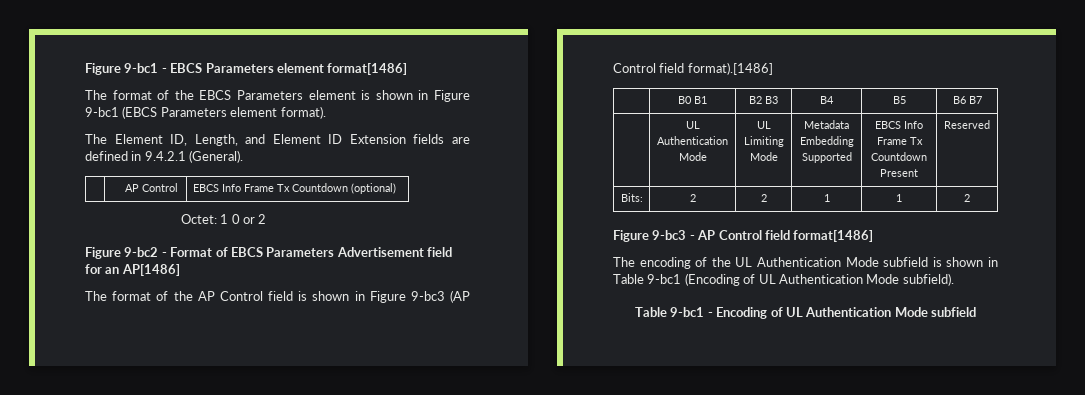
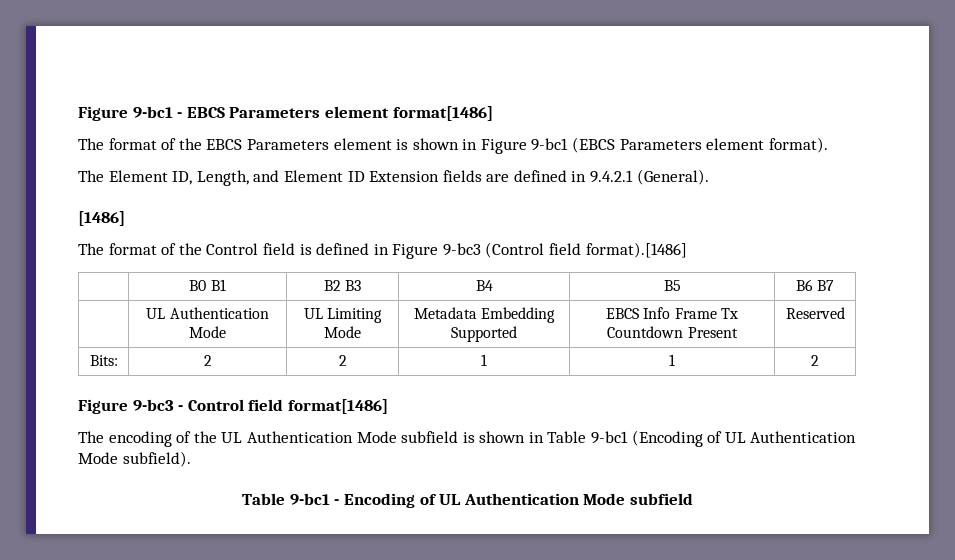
- | AP Control | EBCS Info Frame Tx Countdown (optional)
- Octet: 1 0 or 2
- Figure 9-bc2 - Format of EBCS Parameters Advertisement field for an AP[1486]
- The format of the AP Control field is shown in Figure 9-bc3 (AP Control field format).[1486]
+ [1486]
+ The format of the Control field is defined in Figure 9-bc3 (Control field format).[1486]
- Figure 9-bc3 - AP Control field format[1486]
+ Figure 9-bc3 - Control field format[1486]

